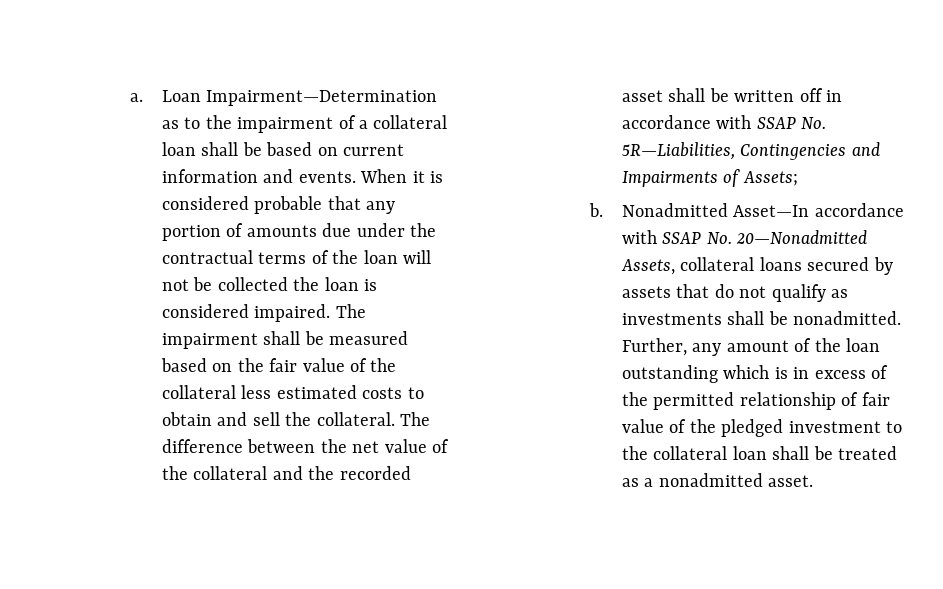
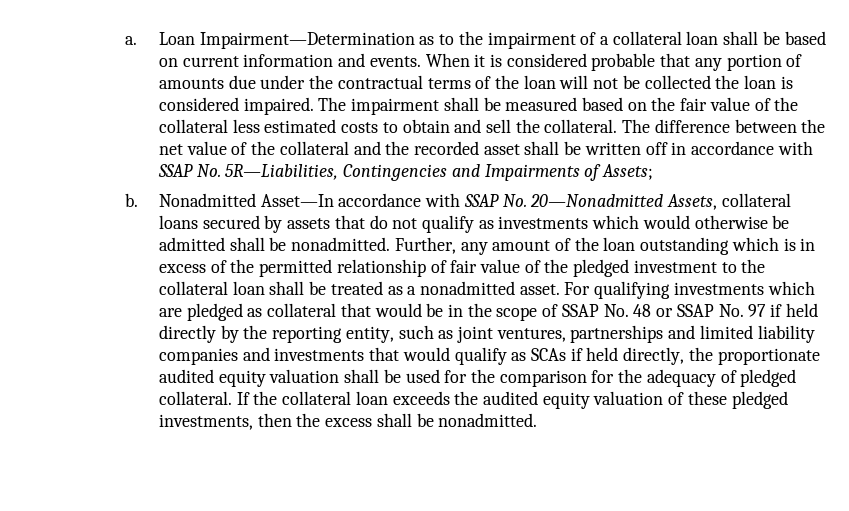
- Nonadmitted Asset—In accordance with SSAP No. 20—Nonadmitted Assets, collateral loans secured by assets that do not qualify as investments shall be nonadmitted.
+ Nonadmitted Asset—In accordance with SSAP No. 20—Nonadmitted Assets, collateral loans secured by assets that do not qualify as investments which would otherwise be admitted shall be nonadmitted.
+ For qualifying investments which are pledged as collateral that would be in the scope of SSAP No. 48 or SSAP No. 97 if held directly by the reporting entity, such as joint ventures, partnerships and limited liability companies and investments that would qualify as SCAs if held directly, the proportionate audited equity valuation shall be used for the comparison for the adequacy of pledged collateral. If the collateral loan exceeds the audited equity valuation of these pledged investments, then the excess shall be nonadmitted.

